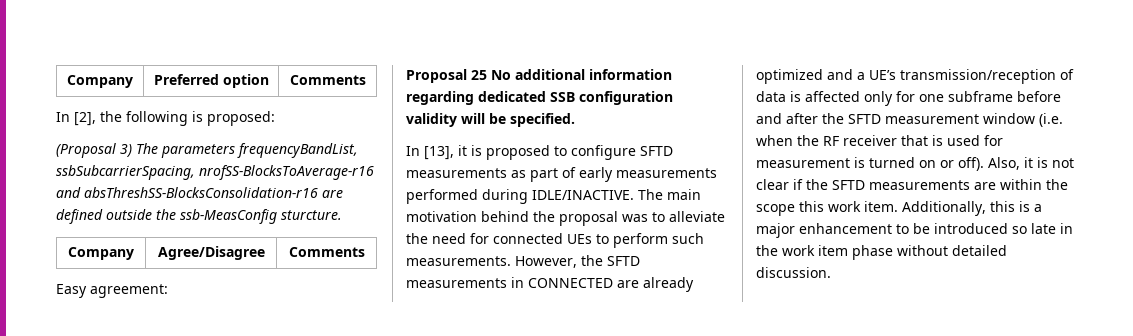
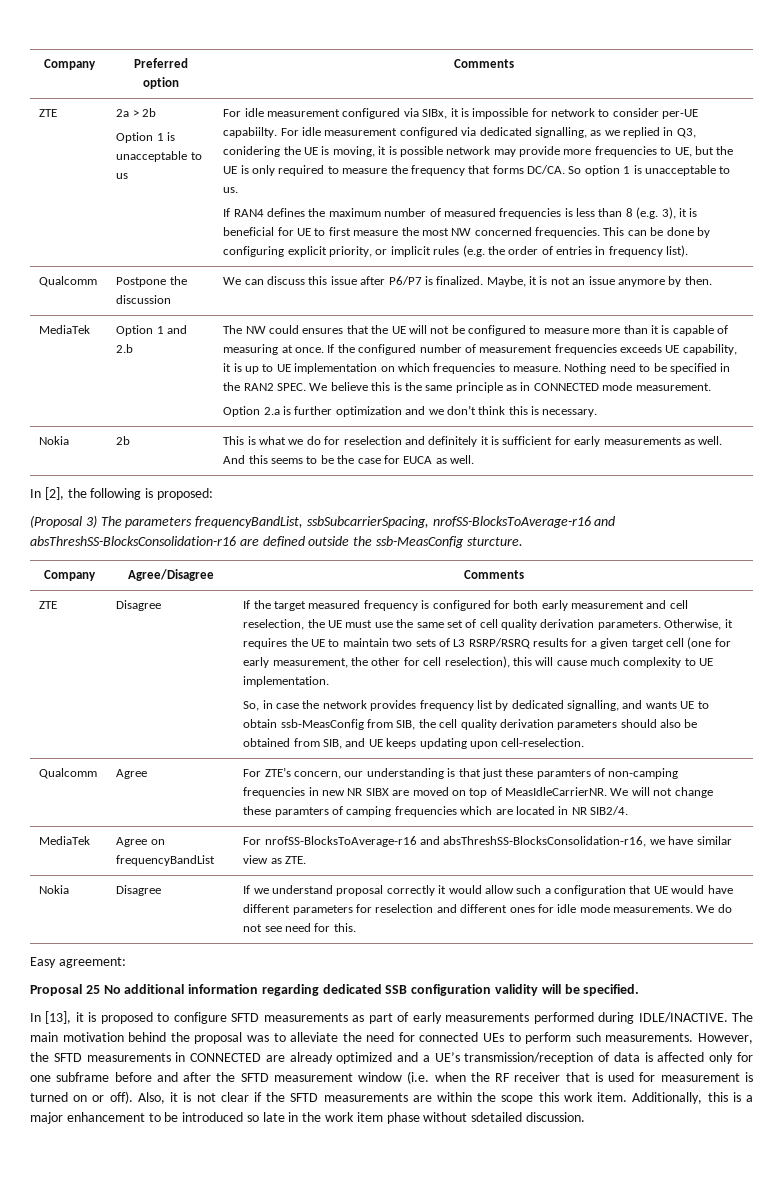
+ ZTE | 2a > 2b
+ Option 1 is unacceptable to us | For idle measurement configured via SIBx, it is impossible for network to consider per-UE capabiilty. For idle measurement configured via dedicated signalling, as we replied in Q3, conidering the UE is moving, it is possible network may provide more frequencies to UE, but the UE is only required to measure the frequency that forms DC/CA. So option 1 is unacceptable to us.
+ If RAN4 defines the maximum number of measured frequencies is less than 8 (e.g. 3), it is beneficial for UE to first measure the most NW concerned frequencies. This can be done by configuring explicit priority, or implicit rules (e.g. the order of entries in frequency list).
+ Qualcomm | Postpone the discussion | We can discuss this issue after P6/P7 is finalized. Maybe, it is not an issue anymore by then.
+ MediaTek | Option 1 and 2.b | The NW could ensures that the UE will not be configured to measure more than it is capable of measuring at once. If the configured number of measurement frequencies exceeds UE capability, it is up to UE implementation on which frequencies to measure. Nothing need to be specified in the RAN2 SPEC. We believe this is the same principle as in CONNECTED mode measurement.
+ Option 2.a is further optimization and we don’t think this is necessary.
+ Nokia | 2b | This is what we do for reselection and definitely it is sufficient for early measurements as well. And this seems to be the case for EUCA as well.
+ ZTE | Disagree | If the target measured frequency is configured for both early measurement and cell reselection, the UE must use the same set of cell quality derivation parameters. Otherwise, it requires the UE to maintain two sets of L3 RSRP/RSRQ results for a given target cell (one for early measurement, the other for cell reselection), this will cause much complexity to UE implementation.
+ So, in case the network provides frequency list by dedicated signalling, and wants UE to obtain ssb-MeasConfig from SIB, the cell quality derivation parameters should also be obtained from SIB, and UE keeps updating upon cell-reselection.
+ Qualcomm | Agree | For ZTE’s concern, our understanding is that just these paramters of non-camping frequencies in new NR SIBX are moved on top of MeasIdleCarrierNR. We will not change these paramters of camping frequencies which are located in NR SIB2/4.
+ MediaTek | Agree on frequencyBandList | For nrofSS-BlocksToAverage-r16 and absThreshSS-BlocksConsolidation-r16, we have similar view as ZTE.
+ Nokia | Disagree | If we understand proposal correctly it would allow such a configuration that UE would have different parameters for reselection and different ones for idle mode measurements. We do not see need for this.
- Additionally, this is a major enhancement to be introduced so late in the work item phase without detailed discussion.
+ Additionally, this is a major enhancement to be introduced so late in the work item phase without sdetailed discussion.

